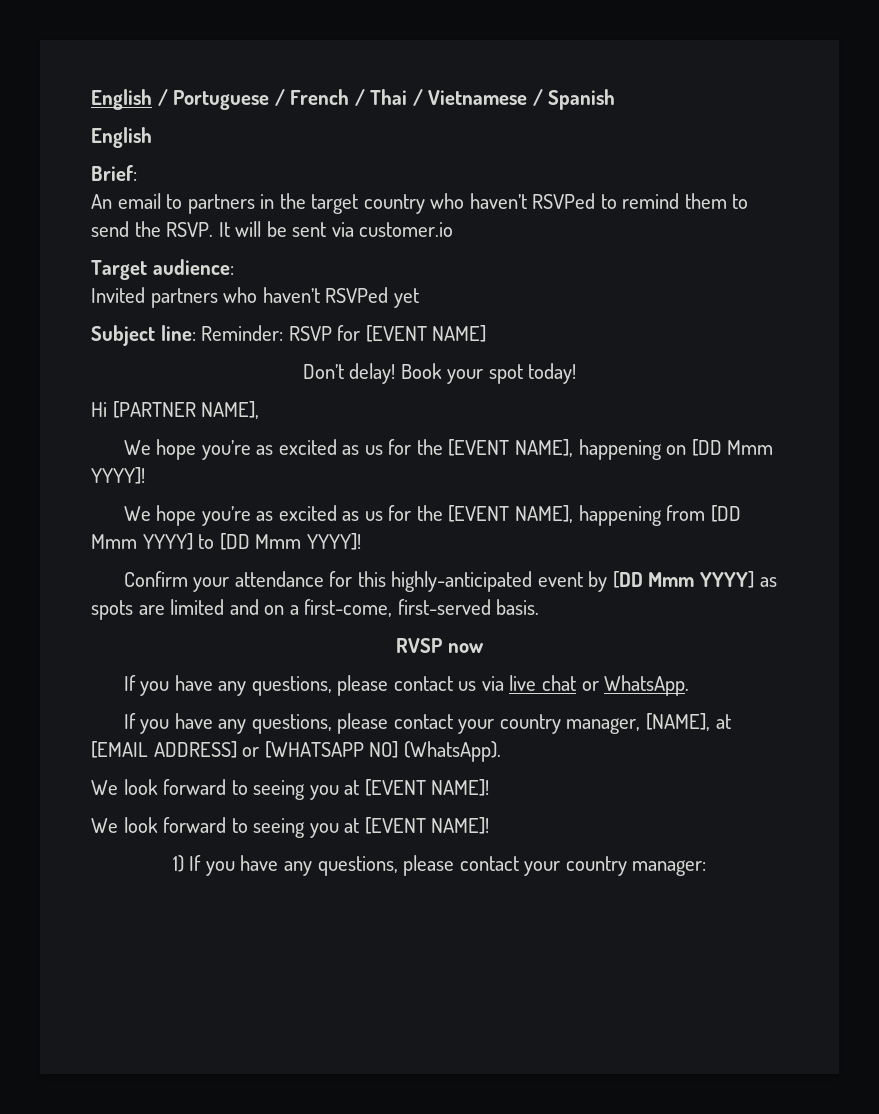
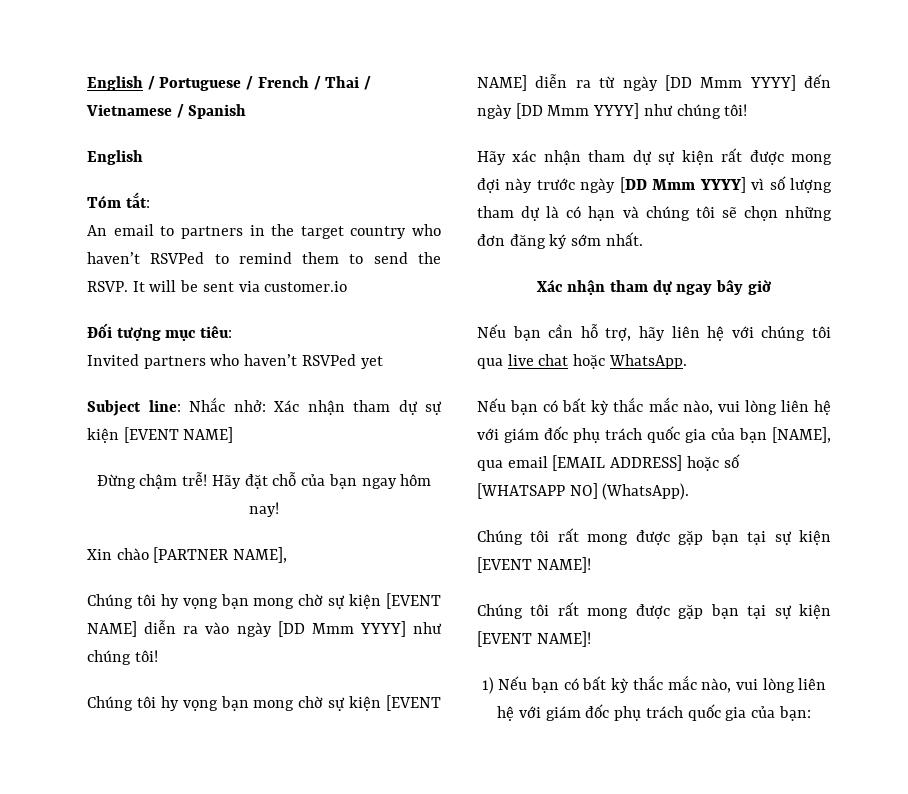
- Brief:
+ Tóm tắt:
- Target audience:
+ Đối tượng mục tiêu:
- Subject line: Reminder: RSVP for [EVENT NAME]
- Don’t delay! Book your spot today!
- Hi [PARTNER NAME],
- We hope you’re as excited as us for the [EVENT NAME], happening on [DD Mmm YYYY]!
- We hope you’re as excited as us for the [EVENT NAME], happening from [DD Mmm YYYY] to [DD Mmm YYYY]!
- Confirm your attendance for this highly-anticipated event by [DD Mmm YYYY] as spots are limited and on a first-come, first-served basis.
- RVSP now
- If you have any questions, please contact us via live chat or WhatsApp.
+ Subject line: Nhắc nhở: Xác nhận tham dự sự kiện [EVENT NAME]
+ Đừng chậm trễ! Hãy đặt chỗ của bạn ngay hôm nay!
+ Xin chào [PARTNER NAME],
+ Chúng tôi hy vọng bạn mong chờ sự kiện [EVENT NAME] diễn ra vào ngày [DD Mmm YYYY] như chúng tôi!
+ Chúng tôi hy vọng bạn mong chờ sự kiện [EVENT NAME] diễn ra từ ngày [DD Mmm YYYY] đến ngày [DD Mmm YYYY] như chúng tôi!
+ Hãy xác nhận tham dự sự kiện rất được mong đợi này trước ngày [DD Mmm YYYY] vì số lượng tham dự là có hạn và chúng tôi sẽ chọn những đơn đăng ký sớm nhất.
+ Xác nhận tham dự ngay bây giờ
+ Nếu bạn cần hỗ trợ, hãy liên hệ với chúng tôi qua live chat hoặc WhatsApp.
- If you have any questions, please contact your country manager, [NAME], at [EMAIL ADDRESS] or [WHATSAPP NO] (WhatsApp).
- We look forward to seeing you at [EVENT NAME]!
- We look forward to seeing you at [EVENT NAME]!
- 1) If you have any questions, please contact your country manager:
+ Nếu bạn có bất kỳ thắc mắc nào, vui lòng liên hệ với giám đốc phụ trách quốc gia của bạn [NAME], qua email [EMAIL ADDRESS] hoặc số [WHATSAPP NO] (WhatsApp).
+ Chúng tôi rất mong được gặp bạn tại sự kiện [EVENT NAME]!
+ Chúng tôi rất mong được gặp bạn tại sự kiện [EVENT NAME]!
+ 1) Nếu bạn có bất kỳ thắc mắc nào, vui lòng liên hệ với giám đốc phụ trách quốc gia của bạn:

